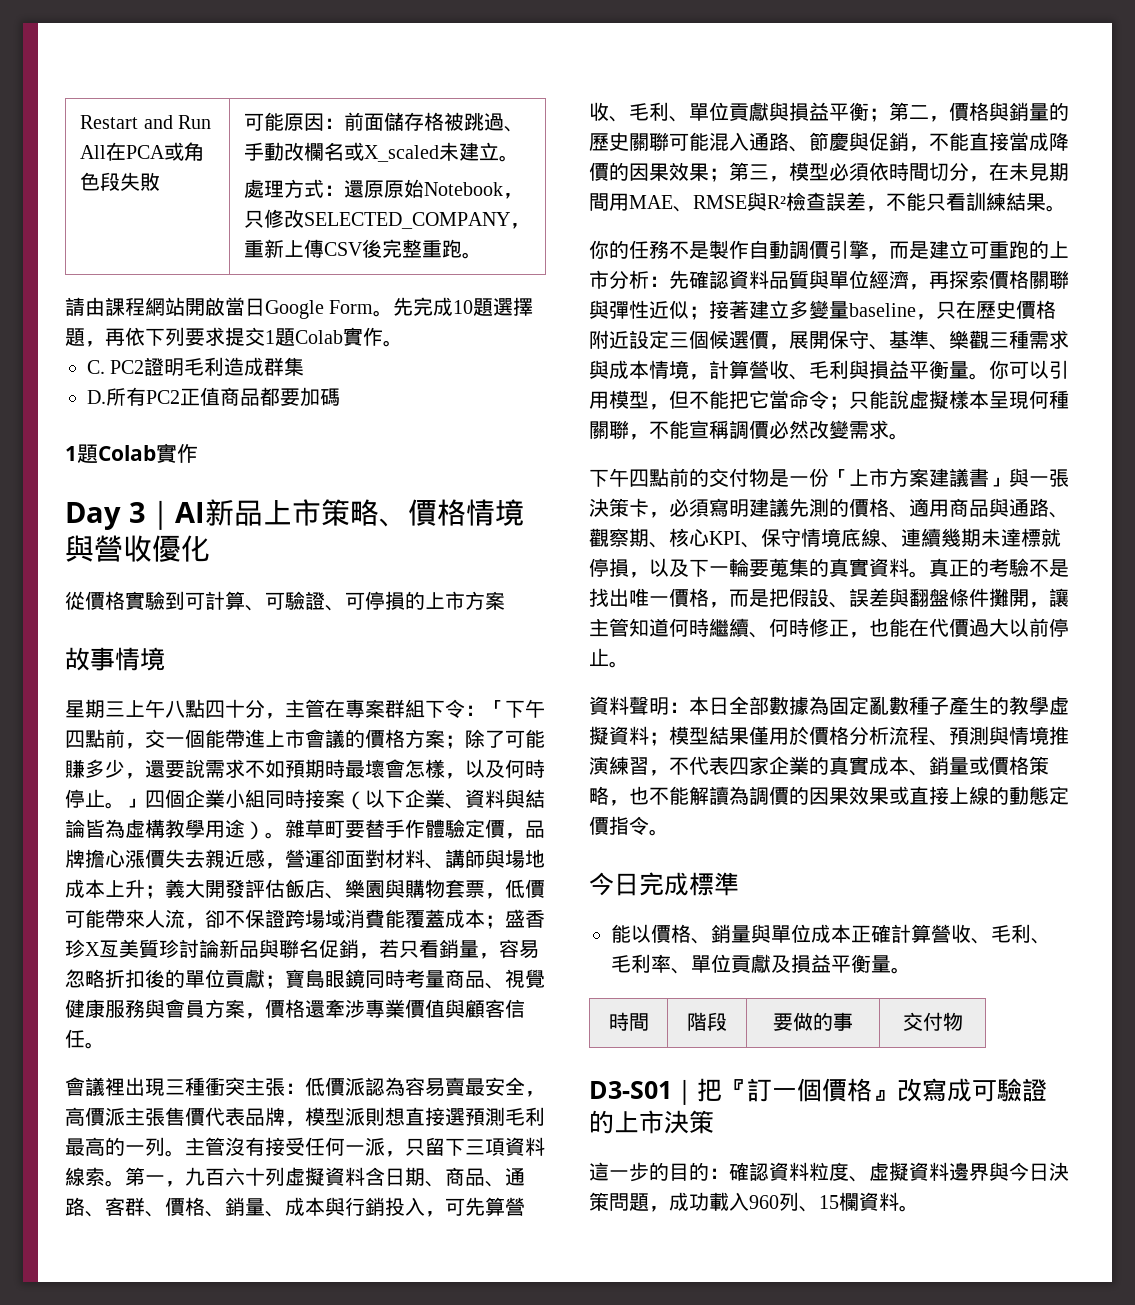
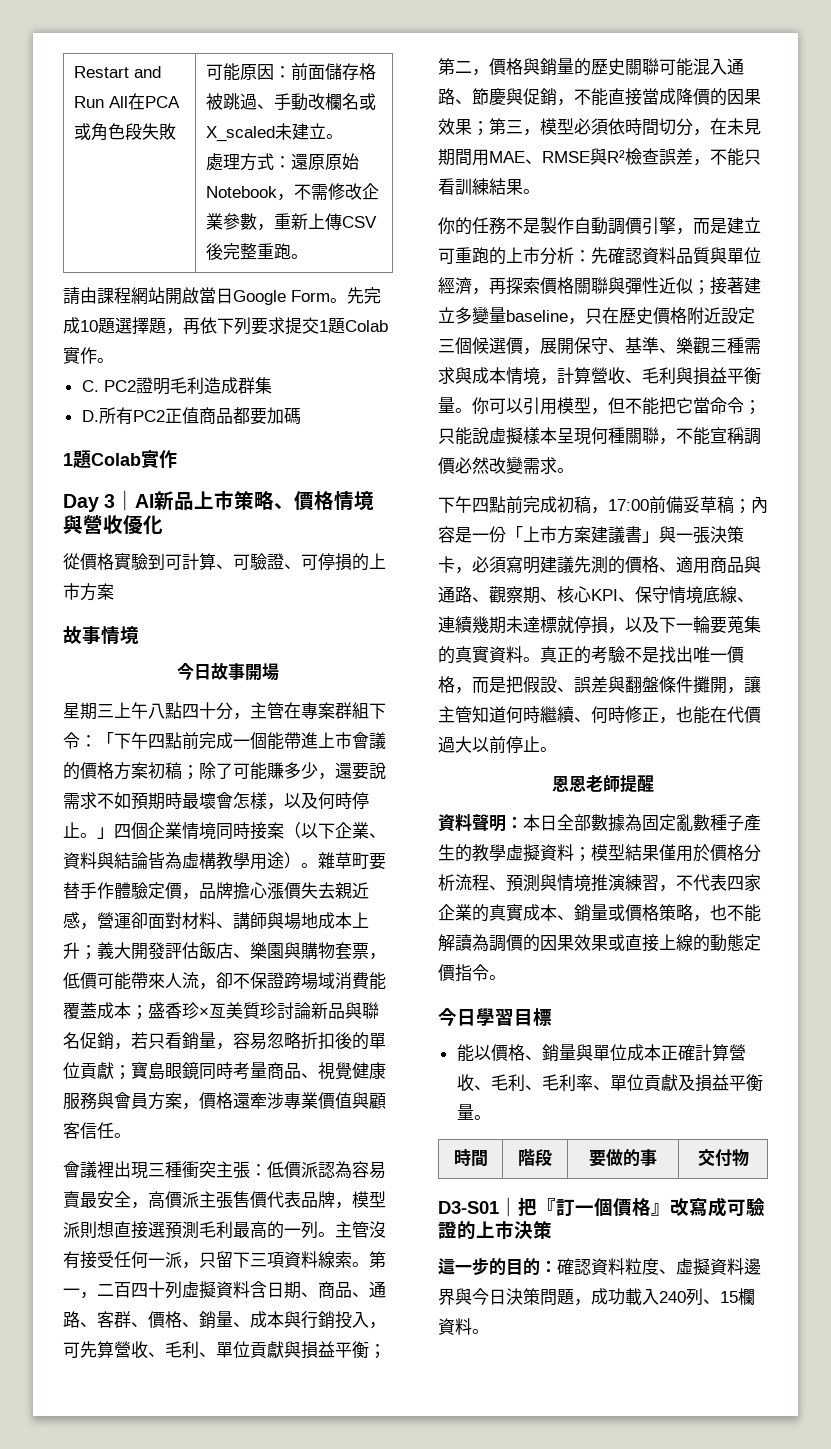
  Restart and Run All在PCA或角色段失敗 | 可能原因：前面儲存格被跳過、手動改欄名或X_scaled未建立。
- 處理方式：還原原始Notebook，只修改SELECTED_COMPANY，重新上傳CSV後完整重跑。
+ 處理方式：還原原始Notebook，不需修改企業參數，重新上傳CSV後完整重跑。
+ 今日故事開場
- 星期三上午八點四十分，主管在專案群組下令：「下午四點前，交一個能帶進上市會議的價格方案；除了可能賺多少，還要說需求不如預期時最壞會怎樣，以及何時停止。」四個企業小組同時接案（以下企業、資料與結論皆為虛構教學用途）。
+ 星期三上午八點四十分，主管在專案群組下令：「下午四點前完成一個能帶進上市會議的價格方案初稿；除了可能賺多少，還要說需求不如預期時最壞會怎樣，以及何時停止。」四個企業情境同時接案（以下企業、資料與結論皆為虛構教學用途）。
- 盛香珍X亙美質珍討論新品與聯名促銷，若只看銷量，容易忽略折扣後的單位貢獻；
+ 盛香珍×亙美質珍討論新品與聯名促銷，若只看銷量，容易忽略折扣後的單位貢獻；
- 第一，九百六十列虛擬資料含日期、商品、通路、客群、價格、銷量、成本與行銷投入，可先算營收、毛利、單位貢獻與損益平衡；
+ 第一，二百四十列虛擬資料含日期、商品、通路、客群、價格、銷量、成本與行銷投入，可先算營收、毛利、單位貢獻與損益平衡；
- 下午四點前的交付物是一份「上市方案建議書」與一張決策卡，必須寫明建議先測的價格、適用商品與通路、觀察期、核心KPI、保守情境底線、連續幾期未達標就停損，以及下一輪要蒐集的真實資料。
+ 下午四點前完成初稿，17:00前備妥草稿；內容是一份「上市方案建議書」與一張決策卡，必須寫明建議先測的價格、適用商品與通路、觀察期、核心KPI、保守情境底線、連續幾期未達標就停損，以及下一輪要蒐集的真實資料。
+ 恩恩老師提醒
- 今日完成標準
+ 今日學習目標
- 這一步的目的：確認資料粒度、虛擬資料邊界與今日決策問題，成功載入960列、15欄資料。
+ 這一步的目的：確認資料粒度、虛擬資料邊界與今日決策問題，成功載入240列、15欄資料。

